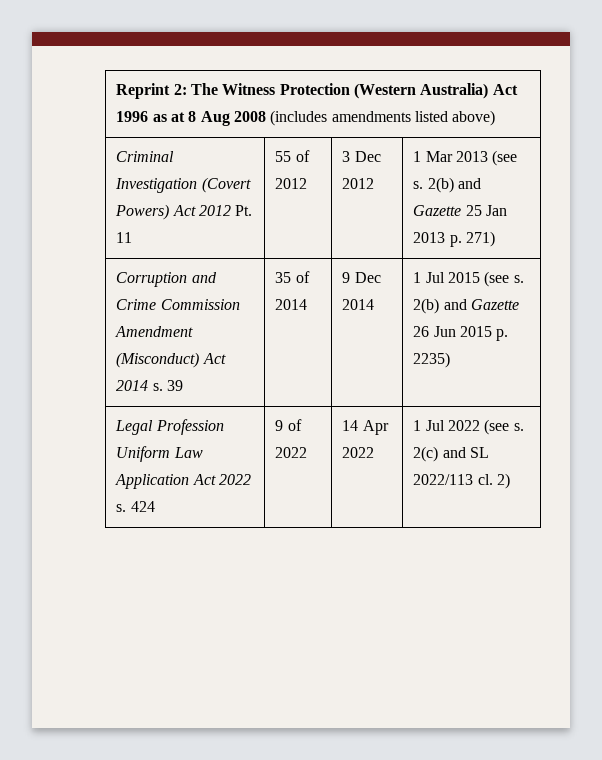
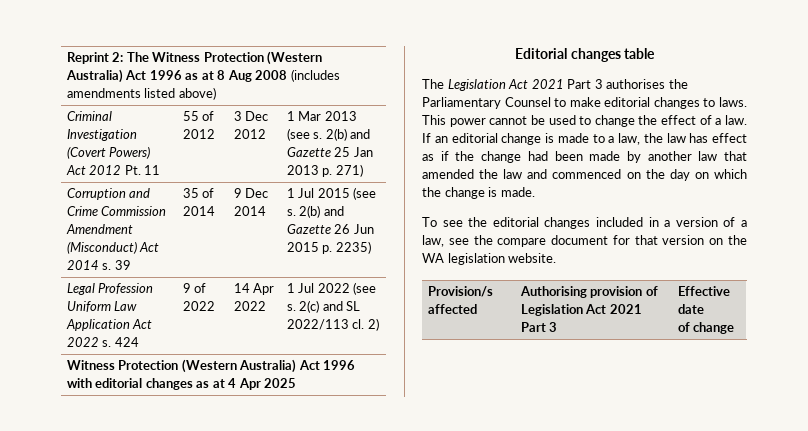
+ Witness Protection (Western Australia) Act 1996 with editorial changes as at 4 Apr 2025
+ Editorial changes table
+ The Legislation Act 2021 Part 3 authorises the Parliamentary Counsel to make editorial changes to laws. This power cannot be used to change the effect of a law. If an editorial change is made to a law, the law has effect as if the change had been made by another law that amended the law and commenced on the day on which the change is made.
+ To see the editorial changes included in a version of a law, see the compare document for that version on the WA legislation website.
+ Provision/s affected | Authorising provision of Legislation Act 2021 Part 3 | Effective date
+ of change

